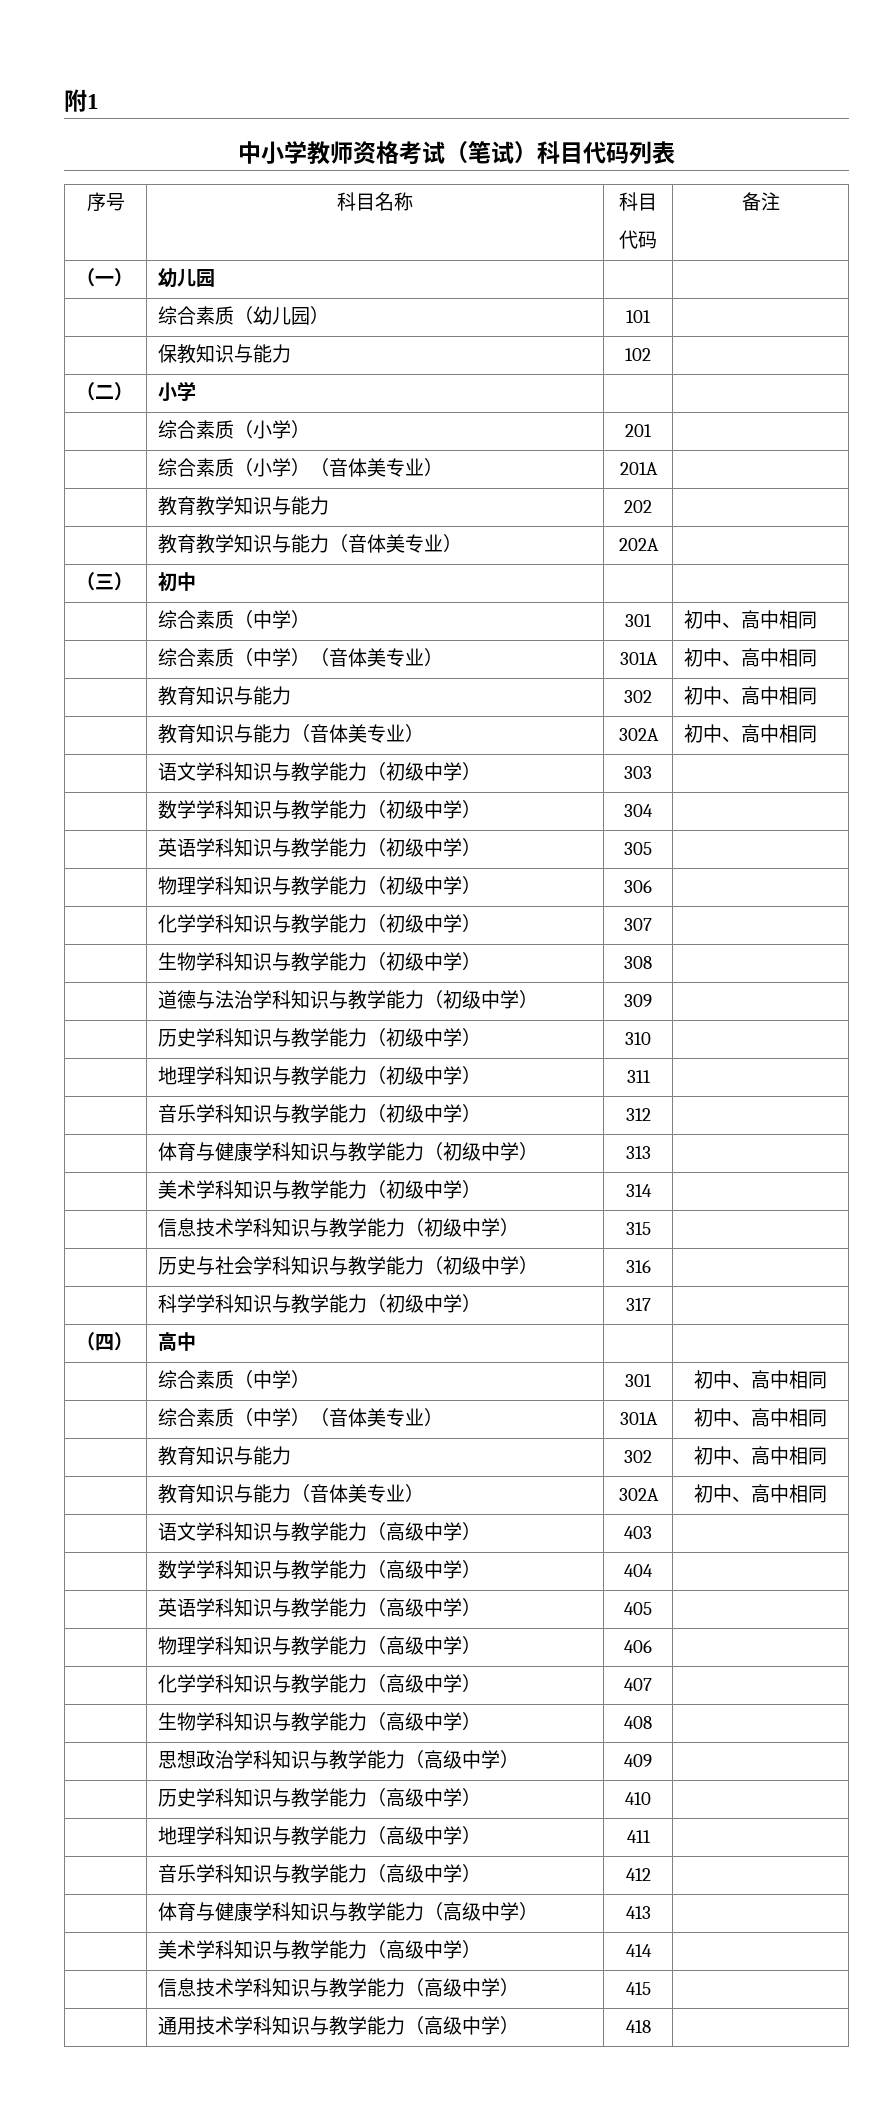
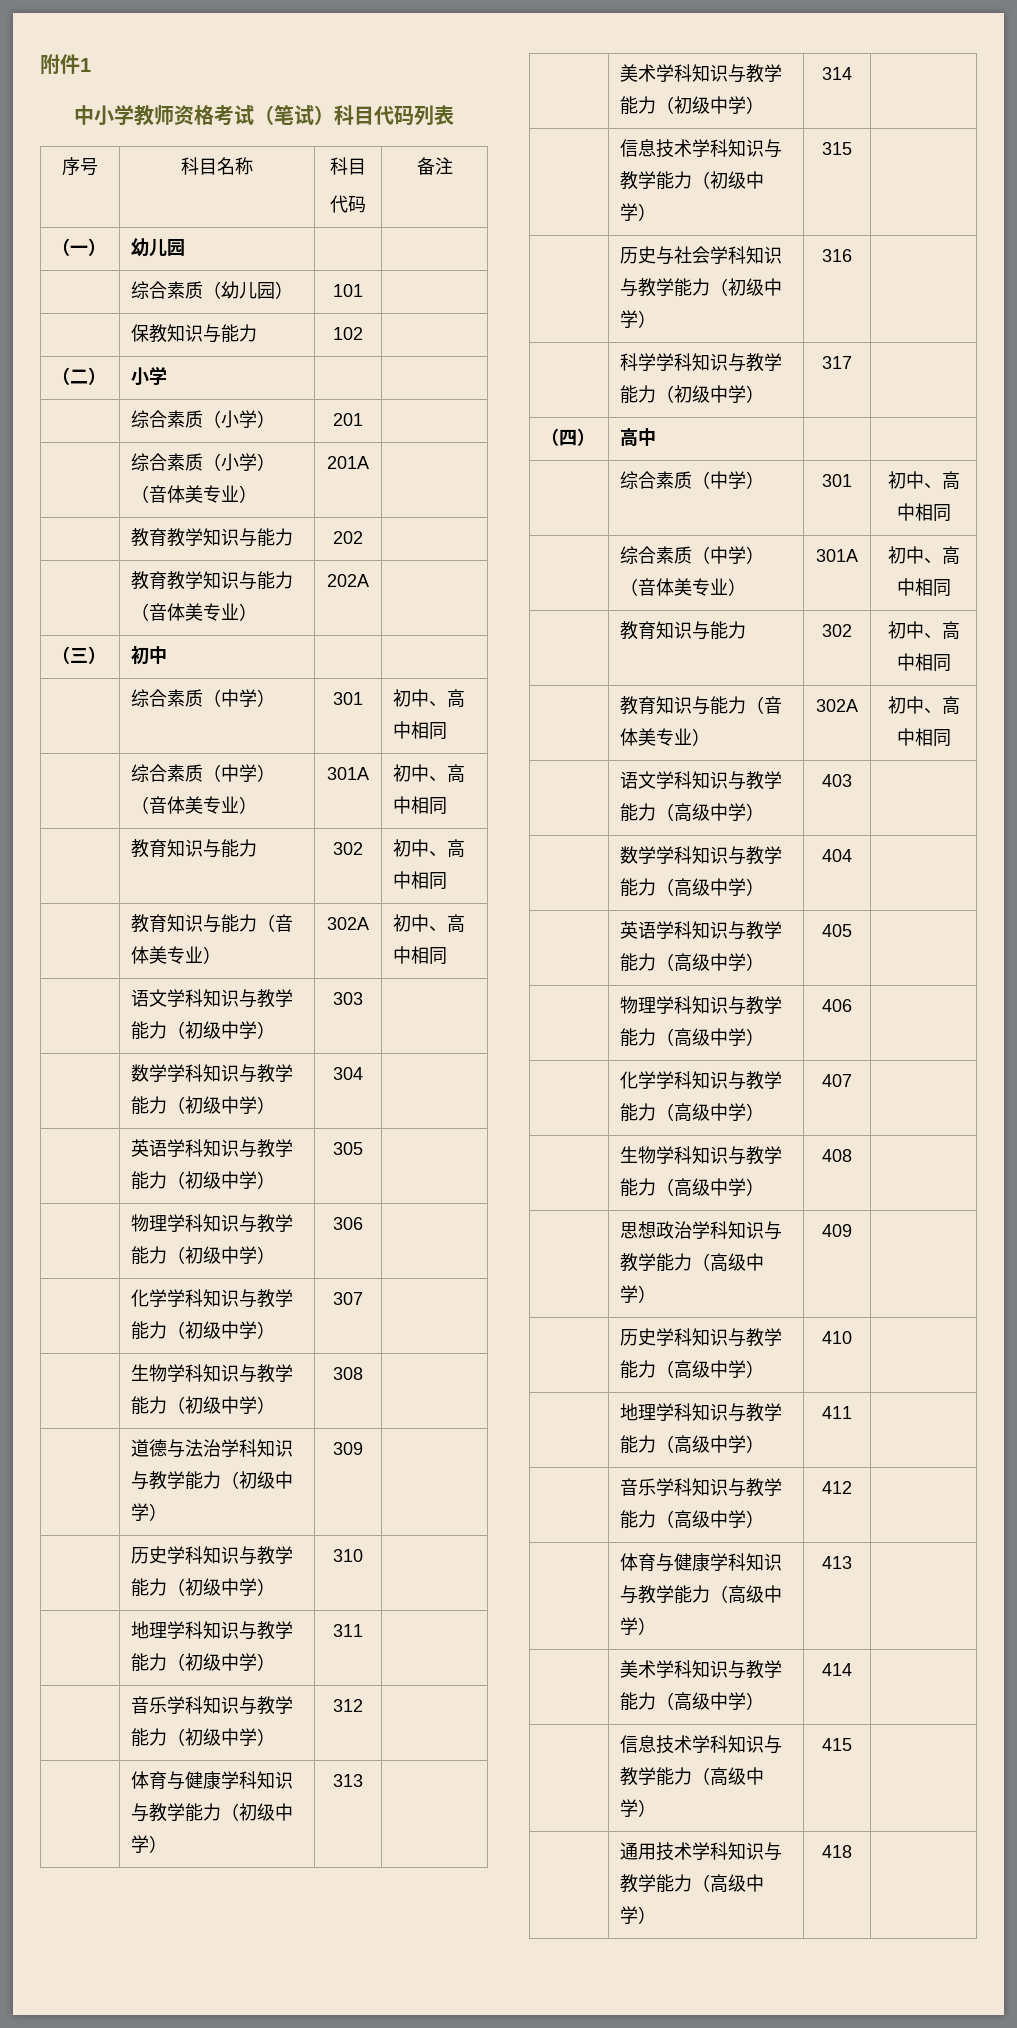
- 附1
+ 附件1

